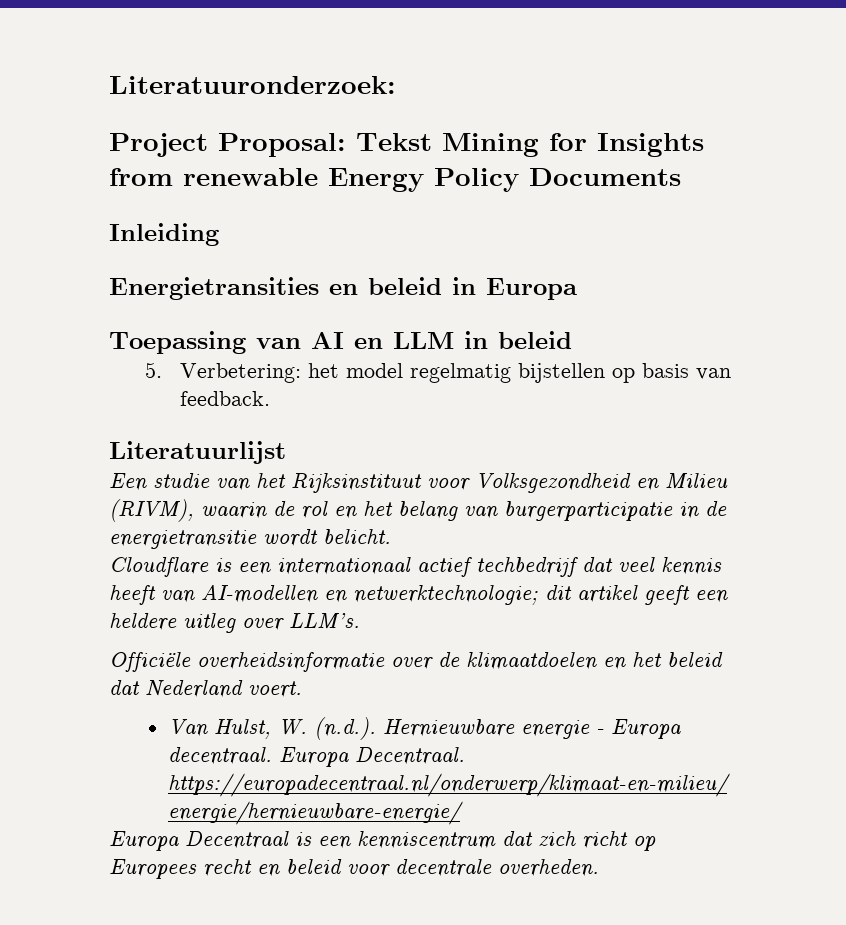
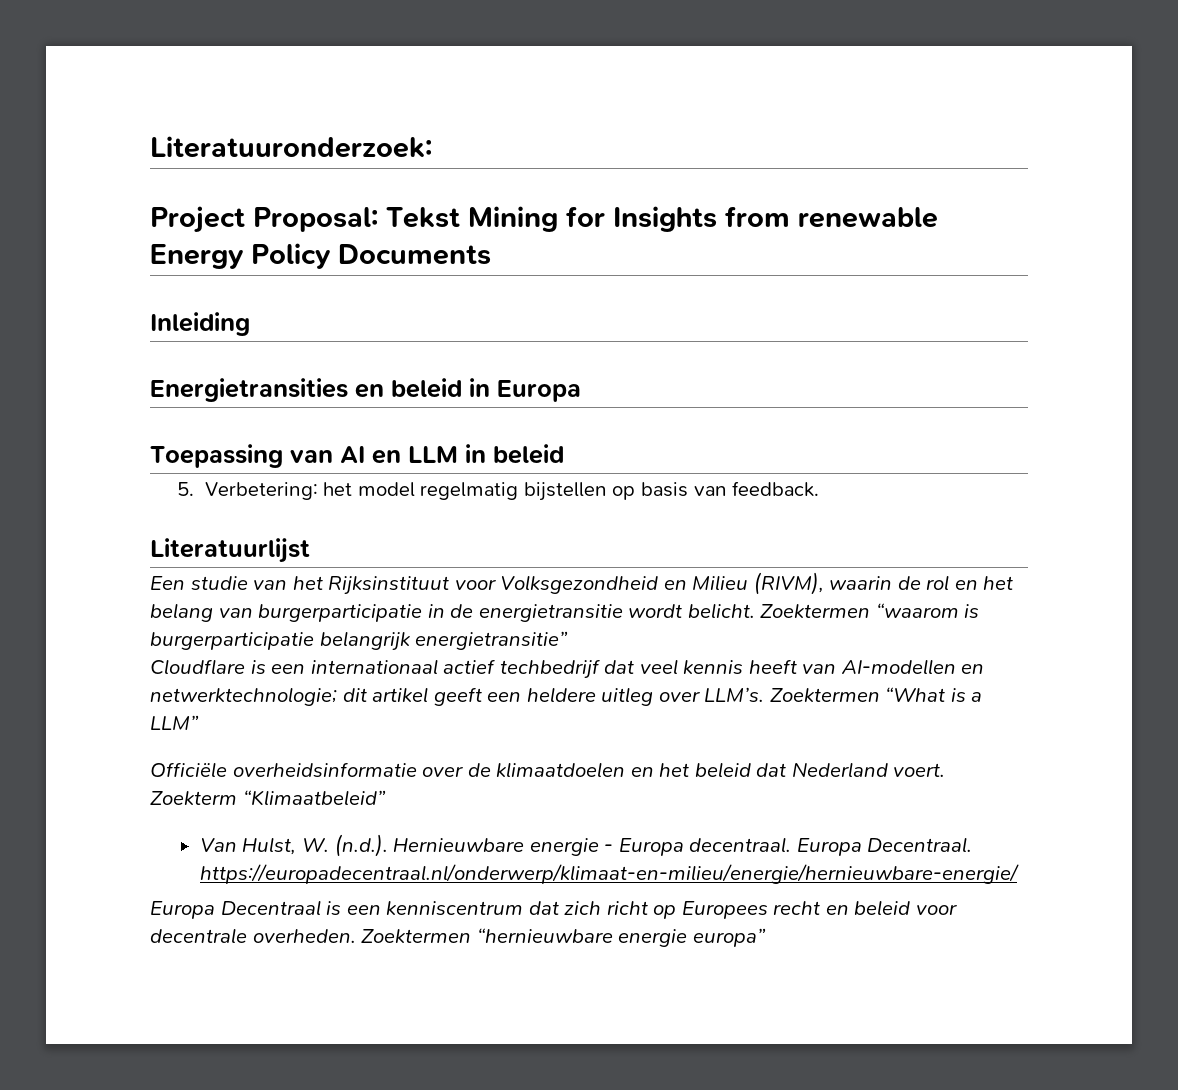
+ Zoektermen “waarom is burgerparticipatie belangrijk energietransitie”
+ Zoektermen “What is a LLM”
+ Zoekterm “Klimaatbeleid”
+ Zoektermen “hernieuwbare energie europa”

